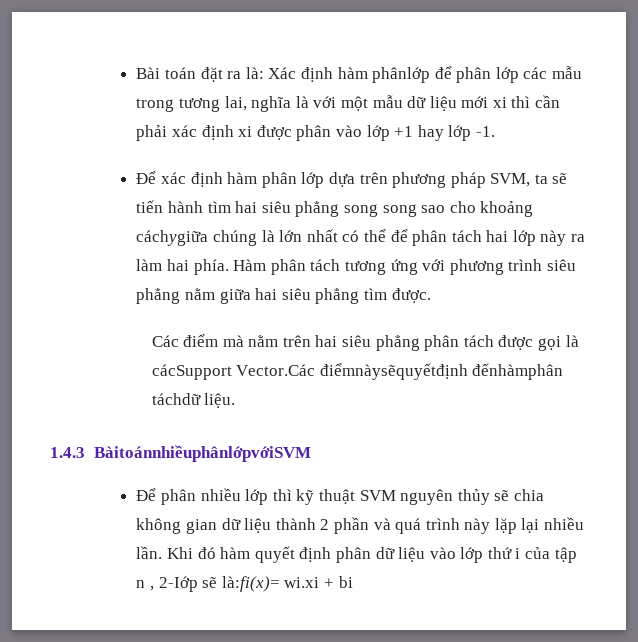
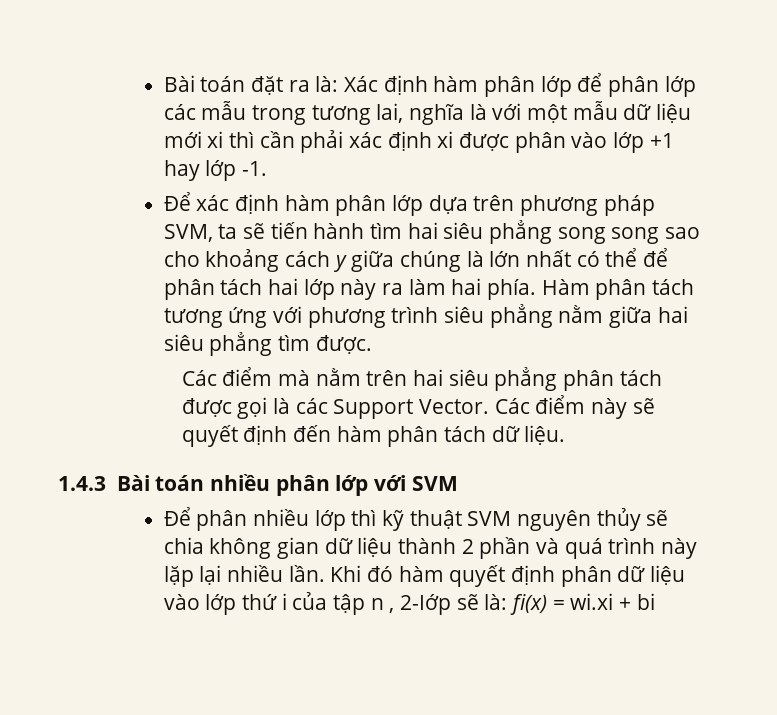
- Bài toán đặt ra là: Xác định hàm phânlớp để phân lớp các mẫu trong tương lai, nghĩa là với một mẫu dữ liệu mới xi thì cần phải xác định xi được phân vào lớp +1 hay lớp -1.
+ Bài toán đặt ra là: Xác định hàm phân lớp để phân lớp các mẫu trong tương lai, nghĩa là với một mẫu dữ liệu mới xi thì cần phải xác định xi được phân vào lớp +1 hay lớp -1.
- Để xác định hàm phân lớp dựa trên phương pháp SVM, ta sẽ tiến hành tìm hai siêu phẳng song song sao cho khoảng cáchygiữa chúng là lớn nhất có thể để phân tách hai lớp này ra làm hai phía.
+ Để xác định hàm phân lớp dựa trên phương pháp SVM, ta sẽ tiến hành tìm hai siêu phẳng song song sao cho khoảng cách y giữa chúng là lớn nhất có thể để phân tách hai lớp này ra làm hai phía.
- Các điểm mà nằm trên hai siêu phẳng phân tách được gọi là cácSupport Vector.Các điểmnàysẽquyếtđịnh đếnhàmphân táchdữ liệu.
- 1.4.3 BàitoánnhiềuphânlớpvớiSVM
+ Các điểm mà nằm trên hai siêu phẳng phân tách được gọi là các Support Vector. Các điểm này sẽ quyết định đến hàm phân tách dữ liệu.
+ 1.4.3 Bài toán nhiều phân lớp với SVM
- Khi đó hàm quyết định phân dữ liệu vào lớp thứ i của tập n , 2-Iớp sẽ là:fi(x)= wi.xi + bi
+ Khi đó hàm quyết định phân dữ liệu vào lớp thứ i của tập n , 2-Iớp sẽ là: fi(x) = wi.xi + bi

